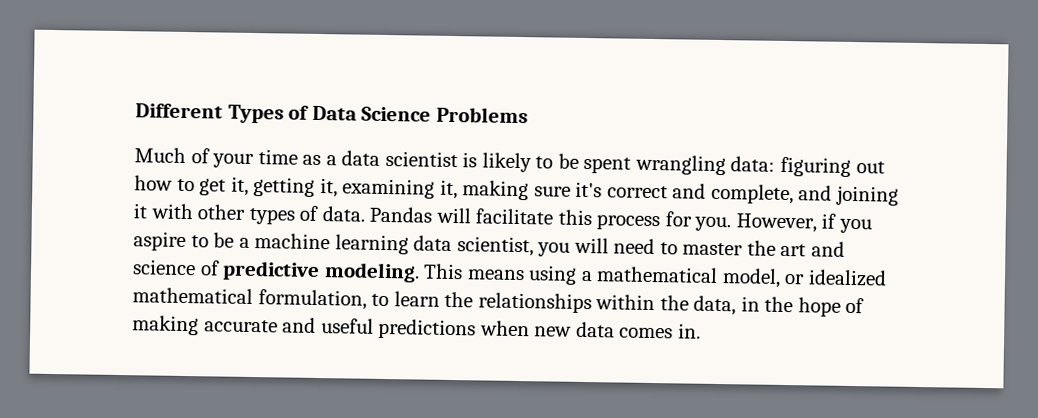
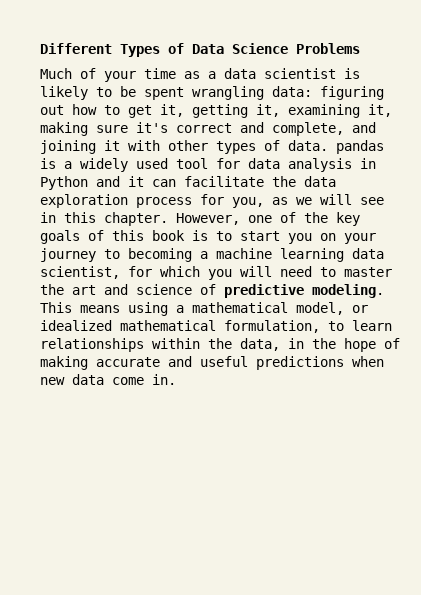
- Much of your time as a data scientist is likely to be spent wrangling data: figuring out how to get it, getting it, examining it, making sure it's correct and complete, and joining it with other types of data. Pandas will facilitate this process for you. However, if you aspire to be a machine learning data scientist, you will need to master the art and science of predictive modeling.
+ Much of your time as a data scientist is likely to be spent wrangling data: figuring out how to get it, getting it, examining it, making sure it's correct and complete, and joining it with other types of data. pandas is a widely used tool for data analysis in Python and it can facilitate the data exploration process for you, as we will see in this chapter. However, one of the key goals of this book is to start you on your journey to becoming a machine learning data scientist, for which you will need to master the art and science of predictive modeling.
- This means using a mathematical model, or idealized mathematical formulation, to learn the relationships within the data, in the hope of making accurate and useful predictions when new data comes in.
+ This means using a mathematical model, or idealized mathematical formulation, to learn relationships within the data, in the hope of making accurate and useful predictions when new data come in.

